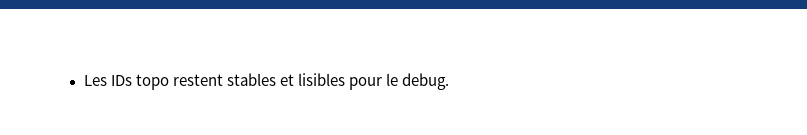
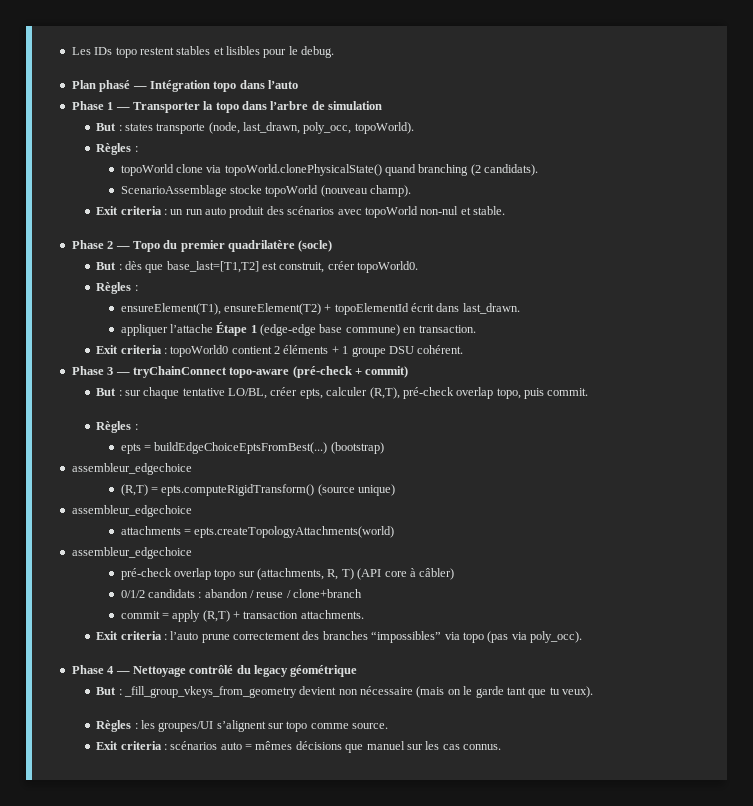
+ Plan phasé — Intégration topo dans l’auto
+ Phase 1 — Transporter la topo dans l’arbre de simulation
+ But : states transporte (node, last_drawn, poly_occ, topoWorld).
+ Règles :
+ topoWorld clone via topoWorld.clonePhysicalState() quand branching (2 candidats).
+ ScenarioAssemblage stocke topoWorld (nouveau champ).
+ Exit criteria : un run auto produit des scénarios avec topoWorld non-nul et stable.
+ Phase 2 — Topo du premier quadrilatère (socle)
+ But : dès que base_last=[T1,T2] est construit, créer topoWorld0.
+ Règles :
+ ensureElement(T1), ensureElement(T2) + topoElementId écrit dans last_drawn.
+ appliquer l’attache Étape 1 (edge-edge base commune) en transaction.
+ Exit criteria : topoWorld0 contient 2 éléments + 1 groupe DSU cohérent.
+ Phase 3 — tryChainConnect topo-aware (pré-check + commit)
+ But : sur chaque tentative LO/BL, créer epts, calculer (R,T), pré-check overlap topo, puis commit.
+ Règles :
+ epts = buildEdgeChoiceEptsFromBest(...) (bootstrap)
+ assembleur_edgechoice
+ (R,T) = epts.computeRigidTransform() (source unique)
+ assembleur_edgechoice
+ attachments = epts.createTopologyAttachments(world)
+ assembleur_edgechoice
+ pré-check overlap topo sur (attachments, R, T) (API core à câbler)
+ 0/1/2 candidats : abandon / reuse / clone+branch
+ commit = apply (R,T) + transaction attachments.
+ Exit criteria : l’auto prune correctement des branches “impossibles” via topo (pas via poly_occ).
+ Phase 4 — Nettoyage contrôlé du legacy géométrique
+ But : _fill_group_vkeys_from_geometry devient non nécessaire (mais on le garde tant que tu veux).
+ Règles : les groupes/UI s’alignent sur topo comme source.
+ Exit criteria : scénarios auto = mêmes décisions que manuel sur les cas connus.

